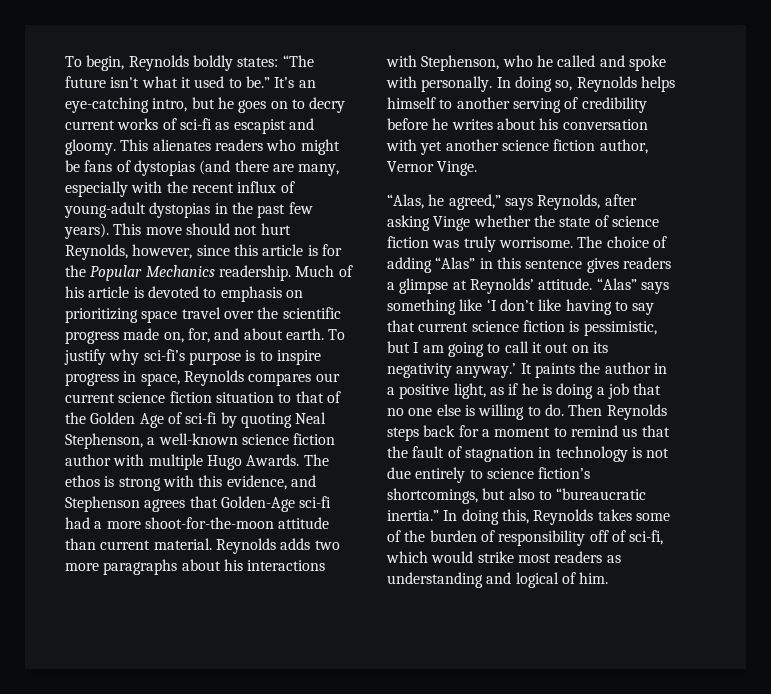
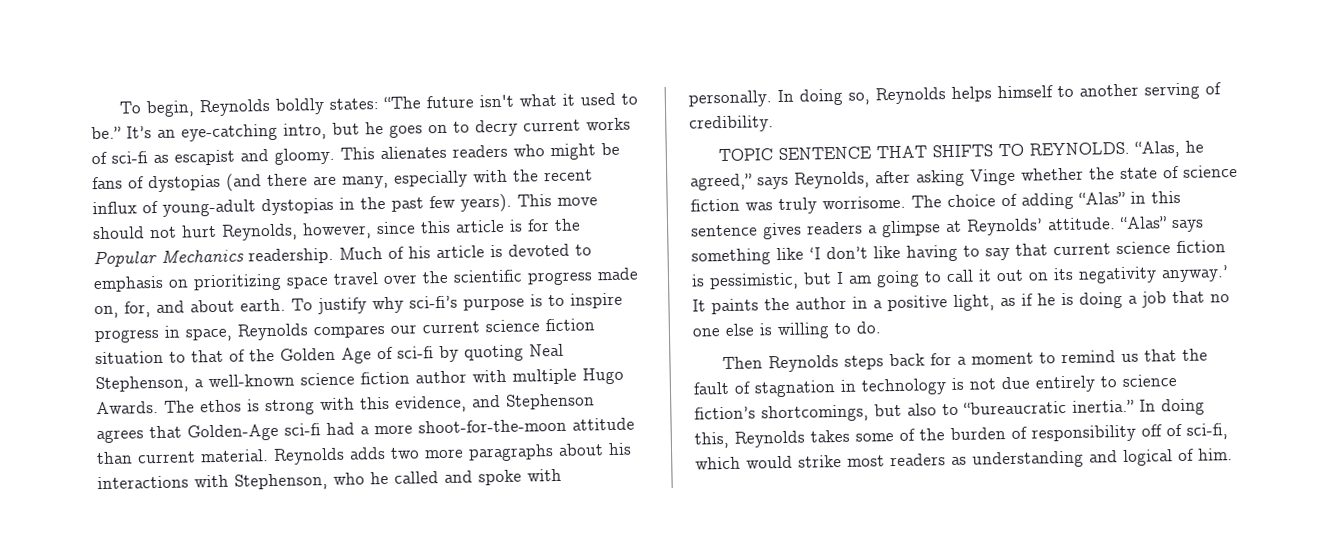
- In doing so, Reynolds helps himself to another serving of credibility before he writes about his conversation with yet another science fiction author, Vernor Vinge.
- “Alas, he agreed,” says Reynolds, after asking Vinge whether the state of science fiction was truly worrisome.
+ In doing so, Reynolds helps himself to another serving of credibility.
+ TOPIC SENTENCE THAT SHIFTS TO REYNOLDS. “Alas, he agreed,” says Reynolds, after asking Vinge whether the state of science fiction was truly worrisome.
- It paints the author in a positive light, as if he is doing a job that no one else is willing to do. Then Reynolds steps back for a moment to remind us that the fault of stagnation in technology is not due entirely to science fiction’s shortcomings, but also to “bureaucratic inertia.”
+ It paints the author in a positive light, as if he is doing a job that no one else is willing to do.
+ Then Reynolds steps back for a moment to remind us that the fault of stagnation in technology is not due entirely to science fiction’s shortcomings, but also to “bureaucratic inertia.”

